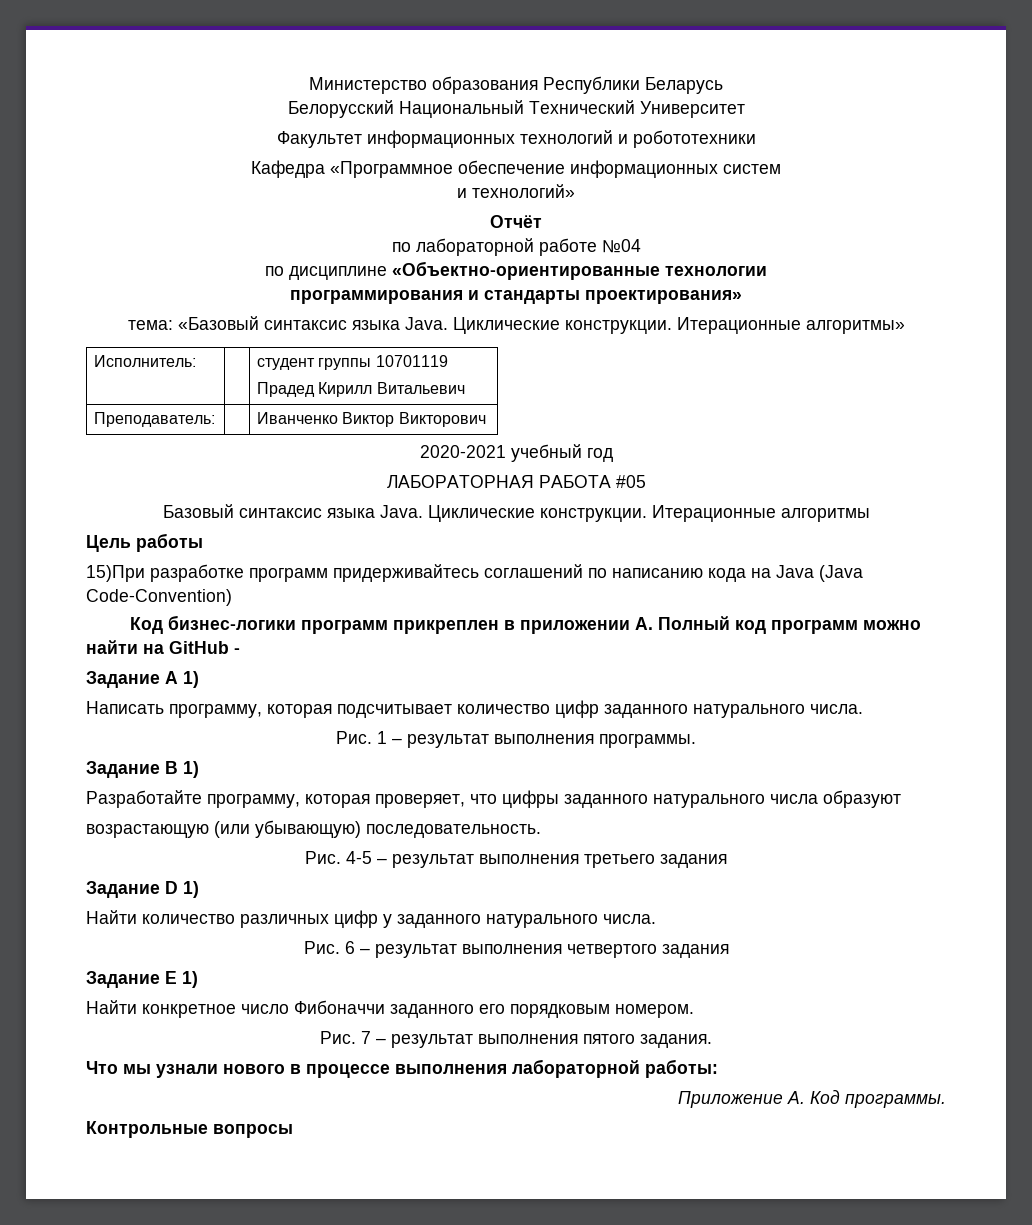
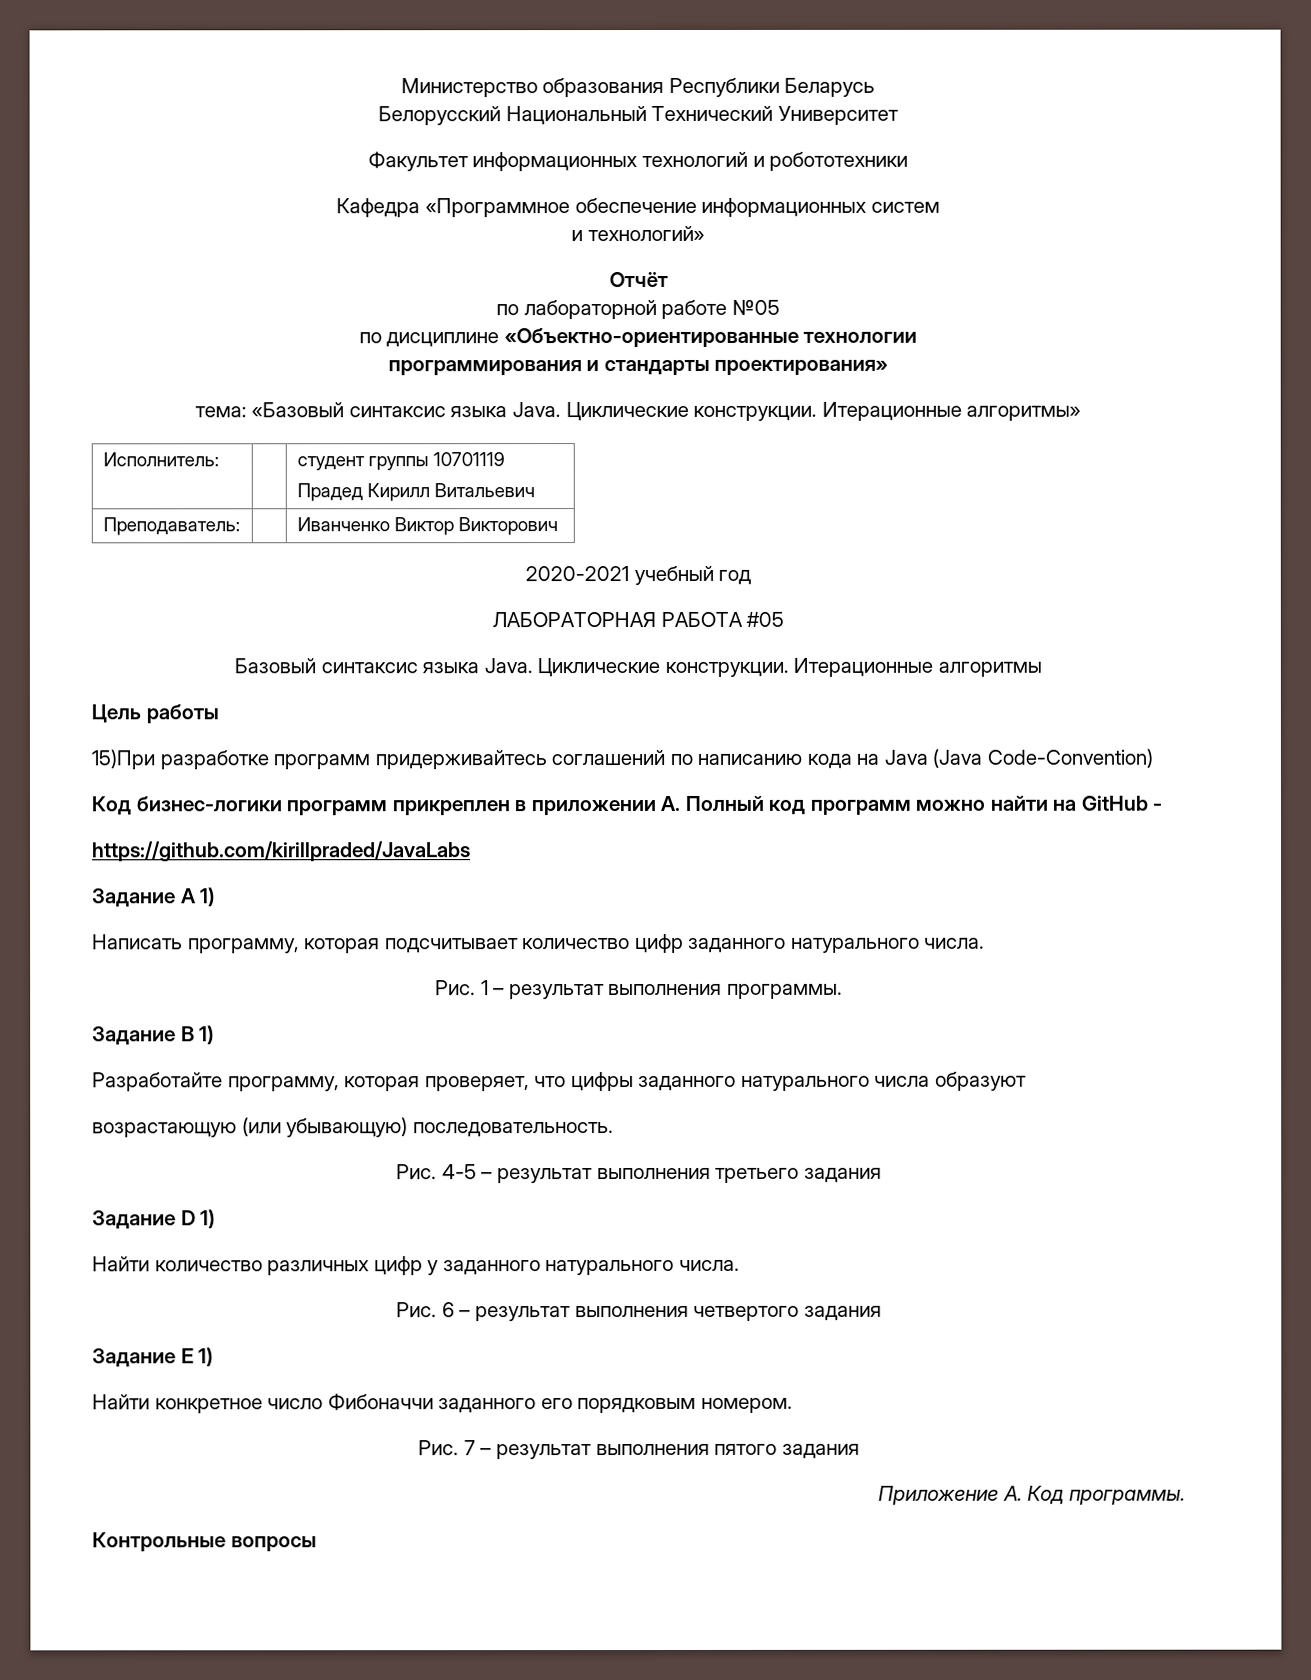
- по лабораторной работе №04
+ по лабораторной работе №05
+ https://github.com/kirillpraded/JavaLabs
- Рис. 7 – результат выполнения пятого задания.
- Что мы узнали нового в процессе выполнения лабораторной работы:
+ Рис. 7 – результат выполнения пятого задания

